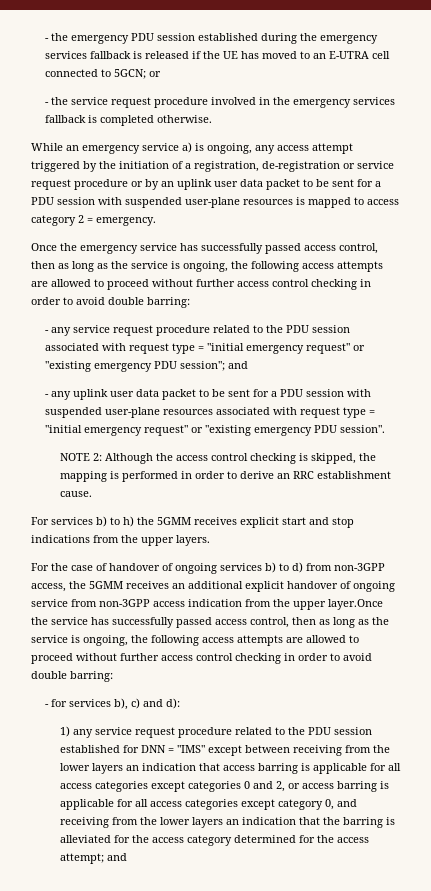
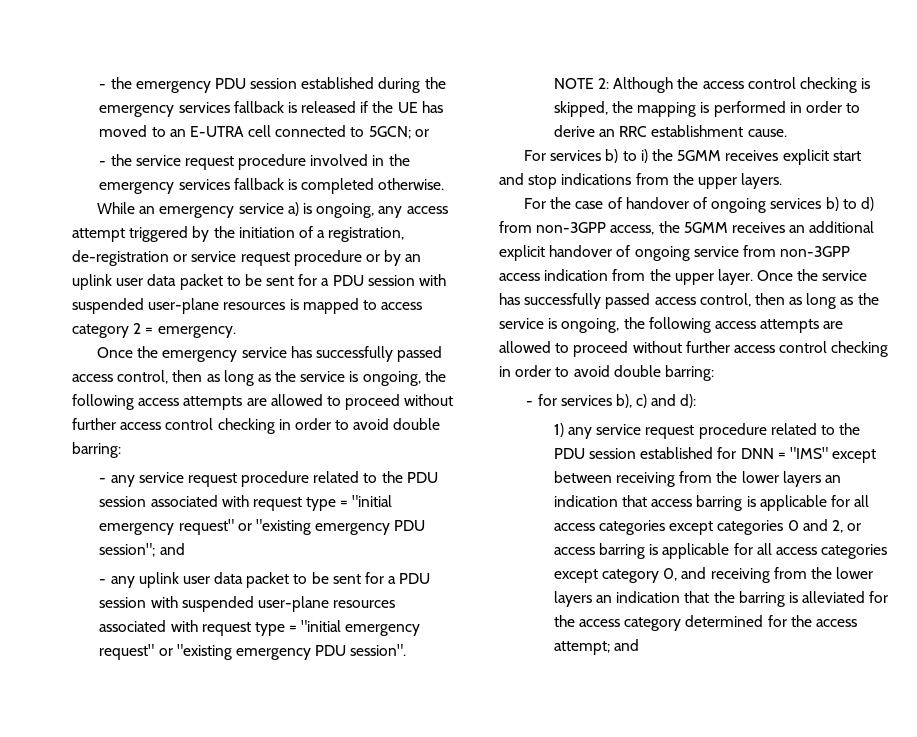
- For services b) to h) the 5GMM receives explicit start and stop indications from the upper layers.
+ For services b) to i) the 5GMM receives explicit start and stop indications from the upper layers.
- For the case of handover of ongoing services b) to d) from non-3GPP access, the 5GMM receives an additional explicit handover of ongoing service from non-3GPP access indication from the upper layer.Once the service has successfully passed access control, then as long as the service is ongoing, the following access attempts are allowed to proceed without further access control checking in order to avoid double barring:
+ For the case of handover of ongoing services b) to d) from non-3GPP access, the 5GMM receives an additional explicit handover of ongoing service from non-3GPP access indication from the upper layer. Once the service has successfully passed access control, then as long as the service is ongoing, the following access attempts are allowed to proceed without further access control checking in order to avoid double barring:

